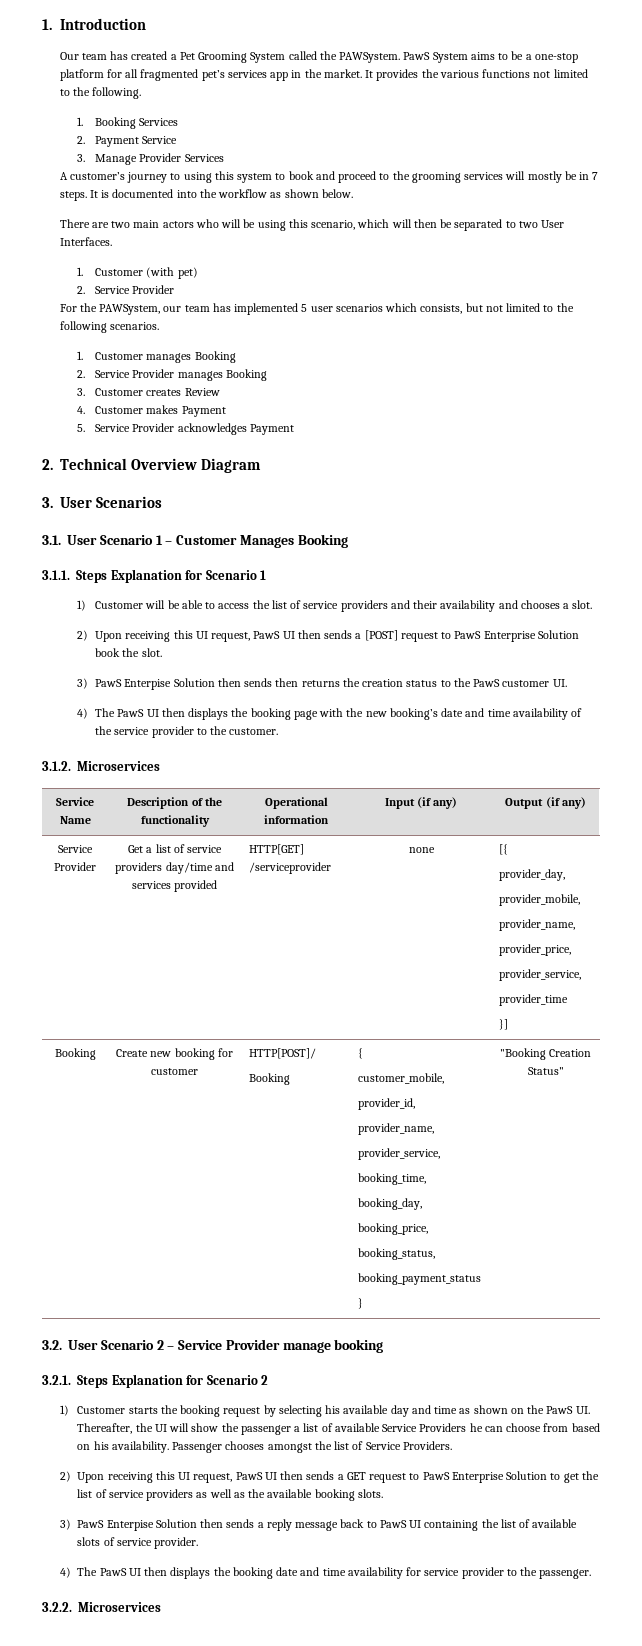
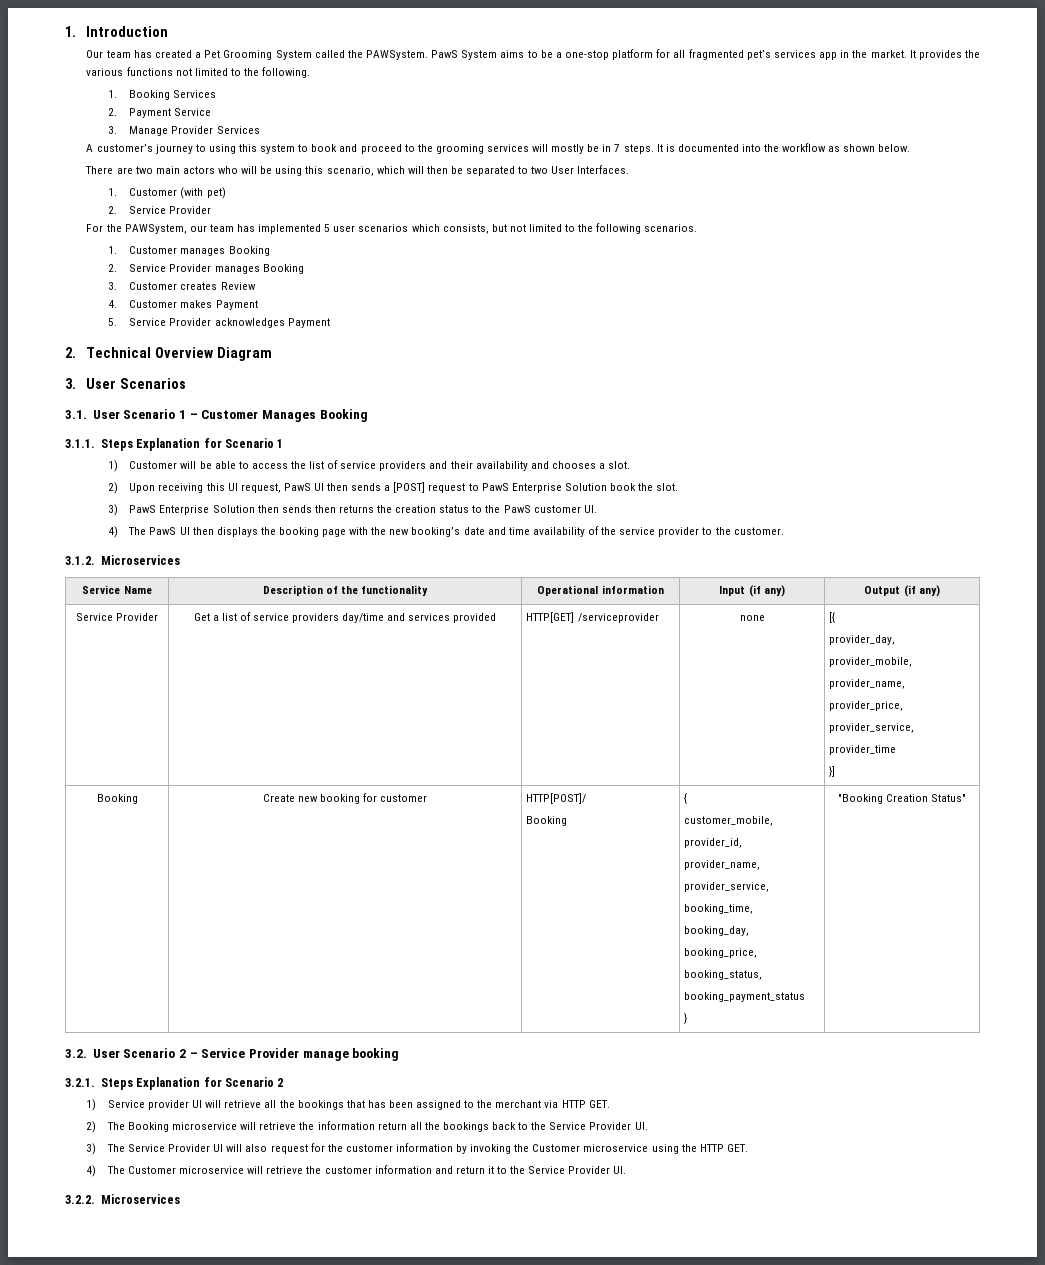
- 3) PawS Enterpise Solution then sends then returns the creation status to the PawS customer UI.
+ 3) PawS Enterprise Solution then sends then returns the creation status to the PawS customer UI.
- 1) Customer starts the booking request by selecting his available day and time as shown on the PawS UI. Thereafter, the UI will show the passenger a list of available Service Providers he can choose from based on his availability. Passenger chooses amongst the list of Service Providers.
- 2) Upon receiving this UI request, PawS UI then sends a GET request to PawS Enterprise Solution to get the list of service providers as well as the available booking slots.
- 3) PawS Enterpise Solution then sends a reply message back to PawS UI containing the list of available slots of service provider.
- 4) The PawS UI then displays the booking date and time availability for service provider to the passenger.
+ 1) Service provider UI will retrieve all the bookings that has been assigned to the merchant via HTTP GET.
+ 2) The Booking microservice will retrieve the information return all the bookings back to the Service Provider UI.
+ 3) The Service Provider UI will also request for the customer information by invoking the Customer microservice using the HTTP GET.
+ 4) The Customer microservice will retrieve the customer information and return it to the Service Provider UI.

